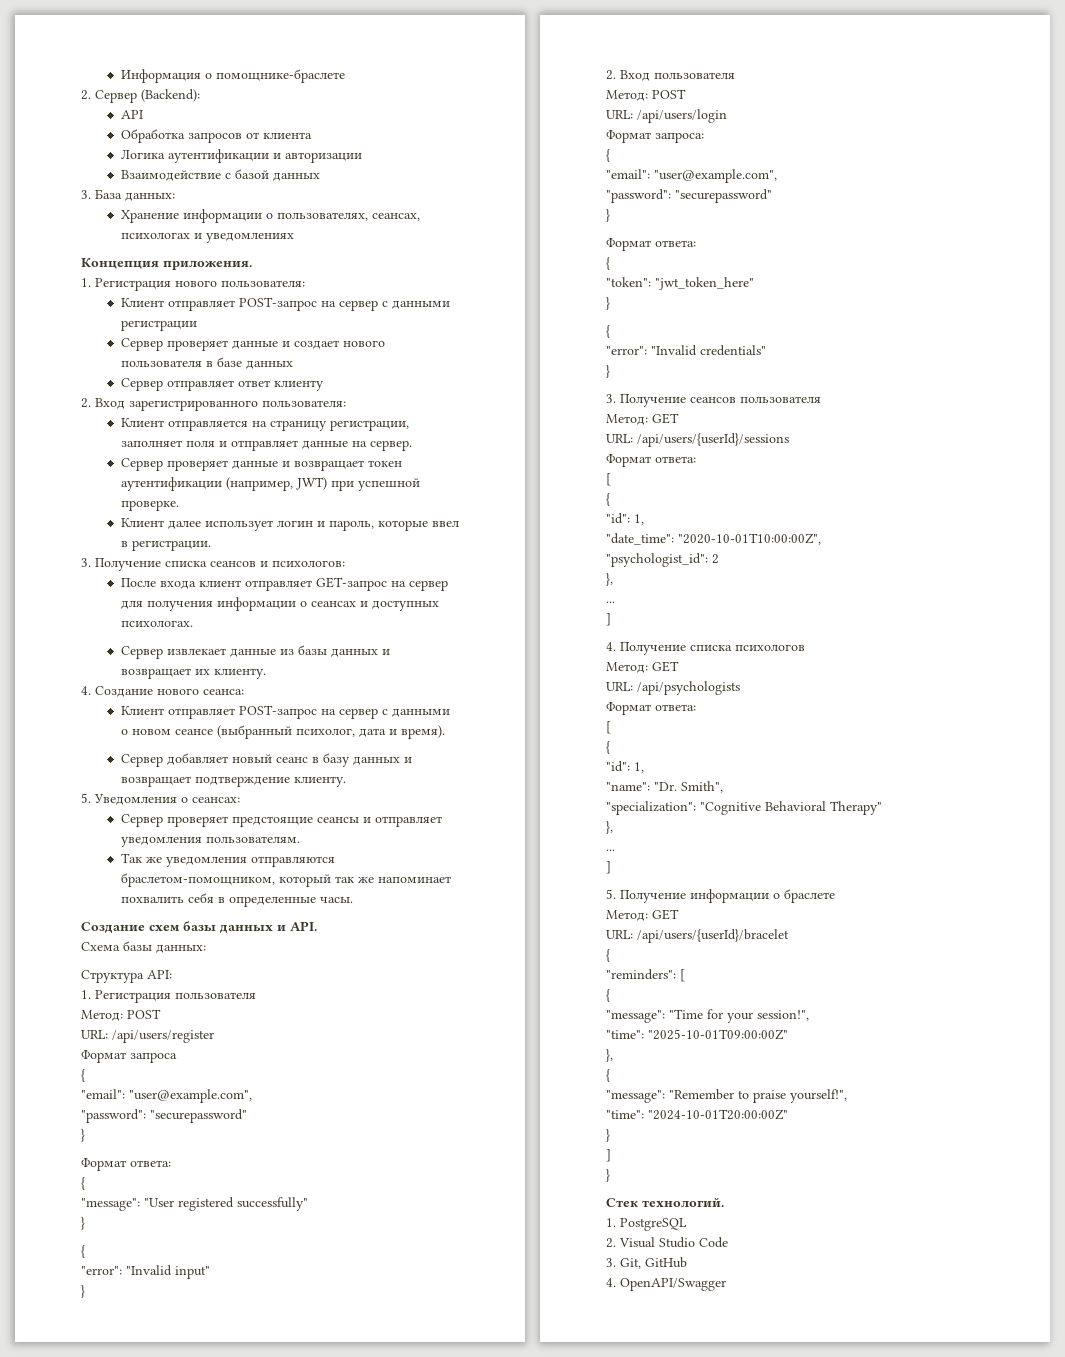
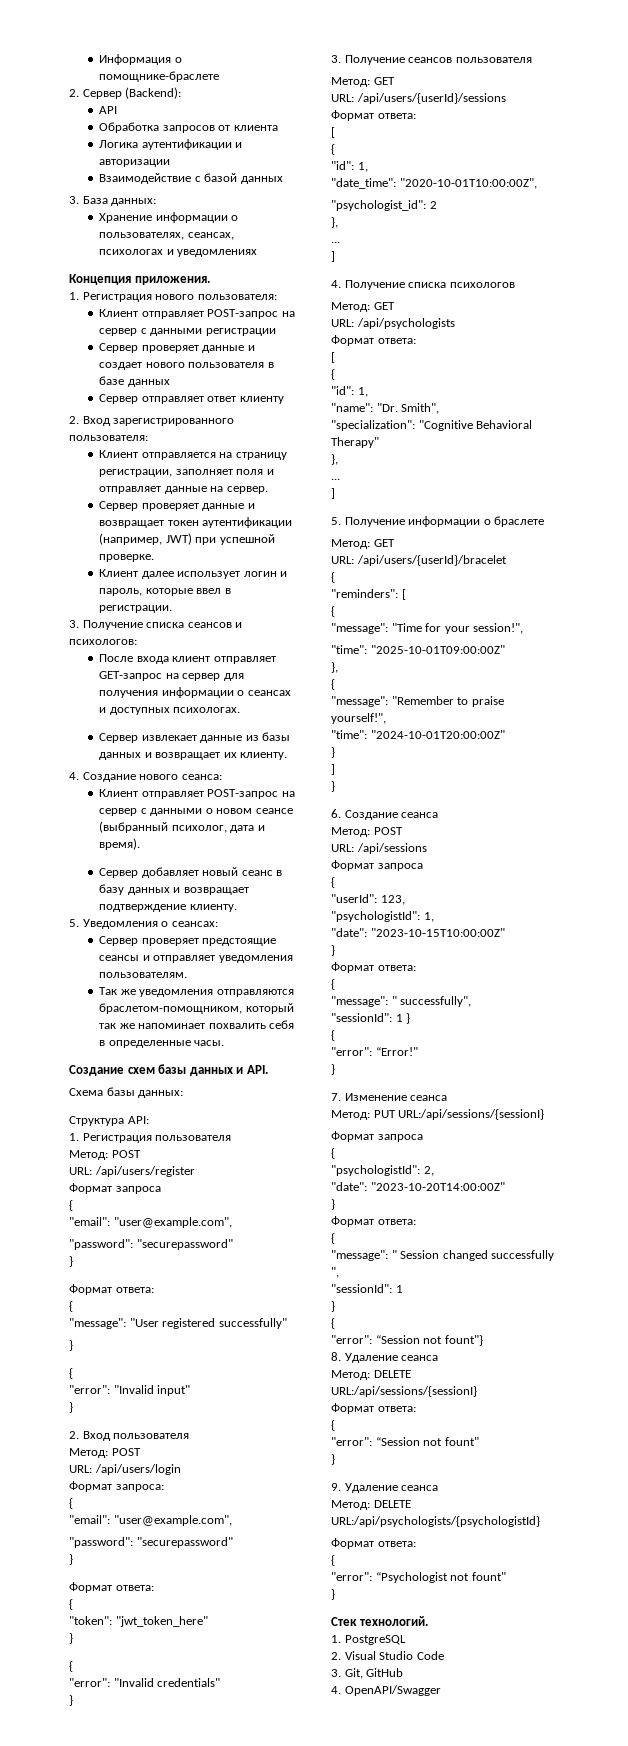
+ 6. Создание сеанса
+ Метод: POST
+ URL: /api/sessions
+ Формат запроса
+ {
+ "userId": 123,
+ "psychologistId": 1,
+ "date": "2023-10-15T10:00:00Z"
+ }
+ Формат ответа:
+ {
+ "message": " successfully",
+ "sessionId": 1 }
+ {
+ "error": “Error!"
+ }
+ 7. Изменение сеанса
+ Метод: PUT URL:/api/sessions/{sessionI}
+ Формат запроса
+ {
+ "psychologistId": 2,
+ "date": "2023-10-20T14:00:00Z"
+ }
+ Формат ответа:
+ {
+ "message": " Session changed successfully ",
+ "sessionId": 1
+ }
+ {
+ "error": “Session not fount"}
+ 8. Удаление сеанса
+ Метод: DELETE URL:/api/sessions/{sessionI}
+ Формат ответа:
+ {
+ "error": “Session not fount"
+ }
+ 9. Удаление сеанса
+ Метод: DELETE URL:/api/psychologists/{psychologistId}
+ Формат ответа:
+ {
+ "error": “Psychologist not fount"
+ }

